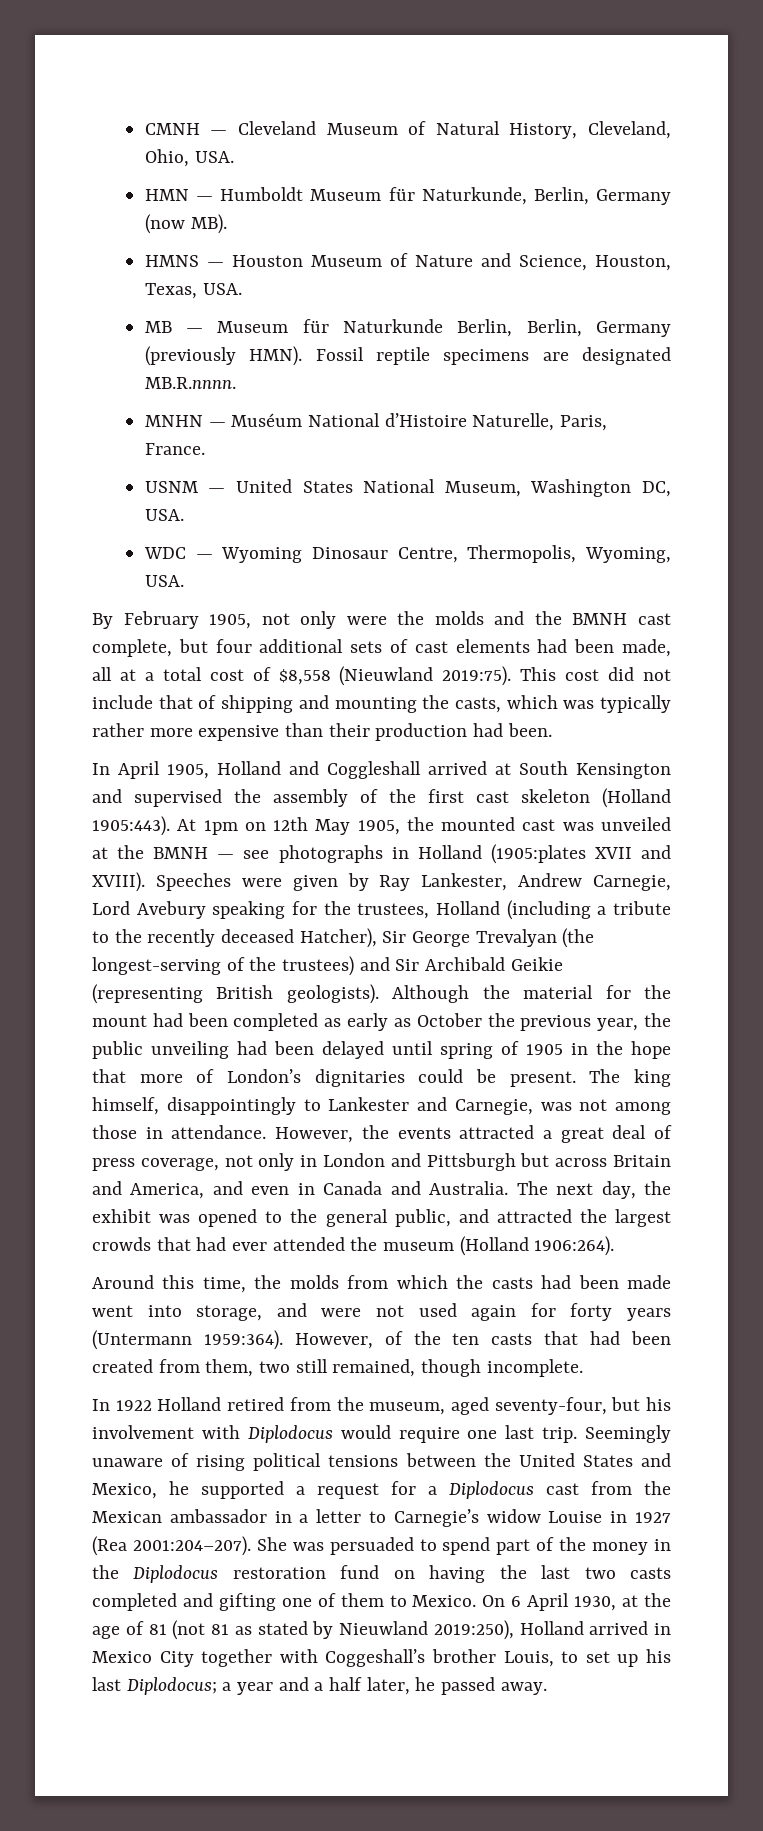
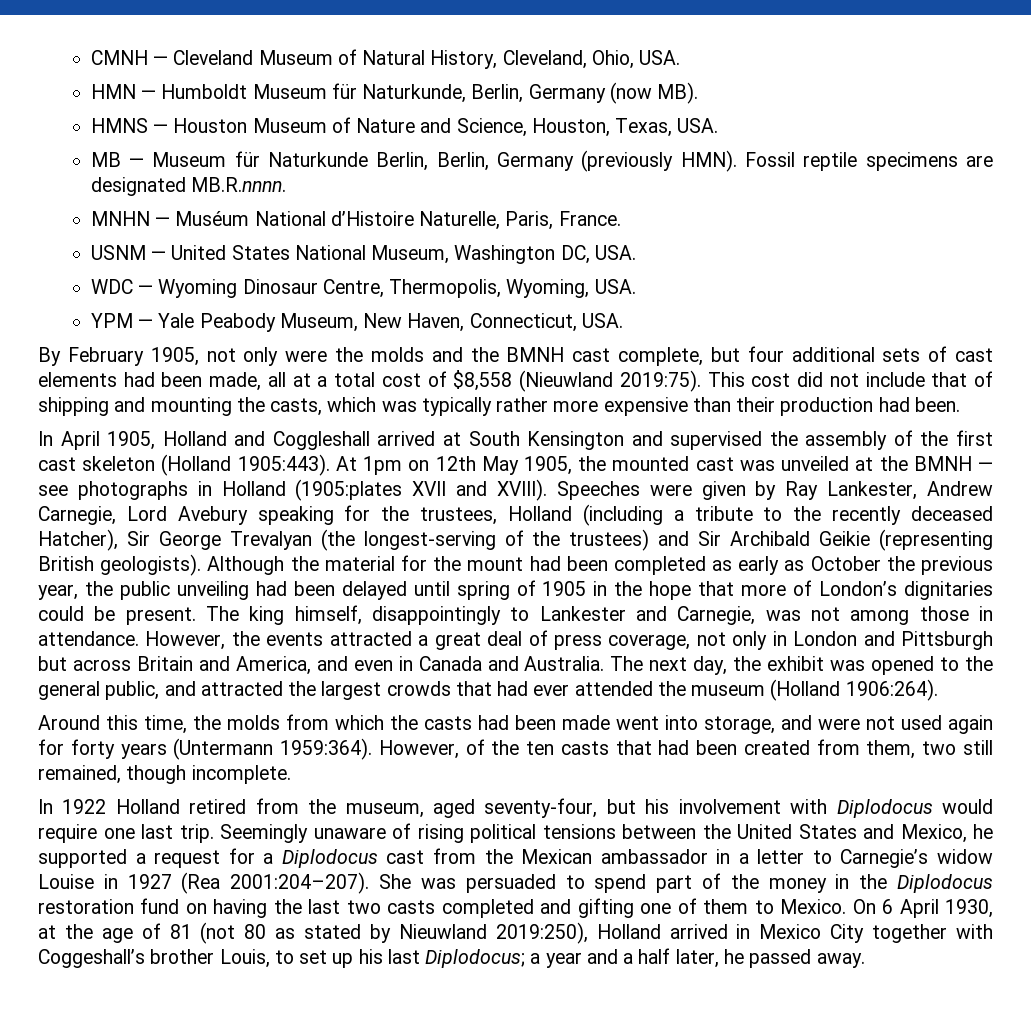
+ YPM — Yale Peabody Museum, New Haven, Connecticut, USA.
- On 6 April 1930, at the age of 81 (not 81 as stated by Nieuwland 2019:250), Holland arrived in Mexico City together with Coggeshall’s brother Louis, to set up his last Diplodocus; a year and a half later, he passed away.
+ On 6 April 1930, at the age of 81 (not 80 as stated by Nieuwland 2019:250), Holland arrived in Mexico City together with Coggeshall’s brother Louis, to set up his last Diplodocus; a year and a half later, he passed away.

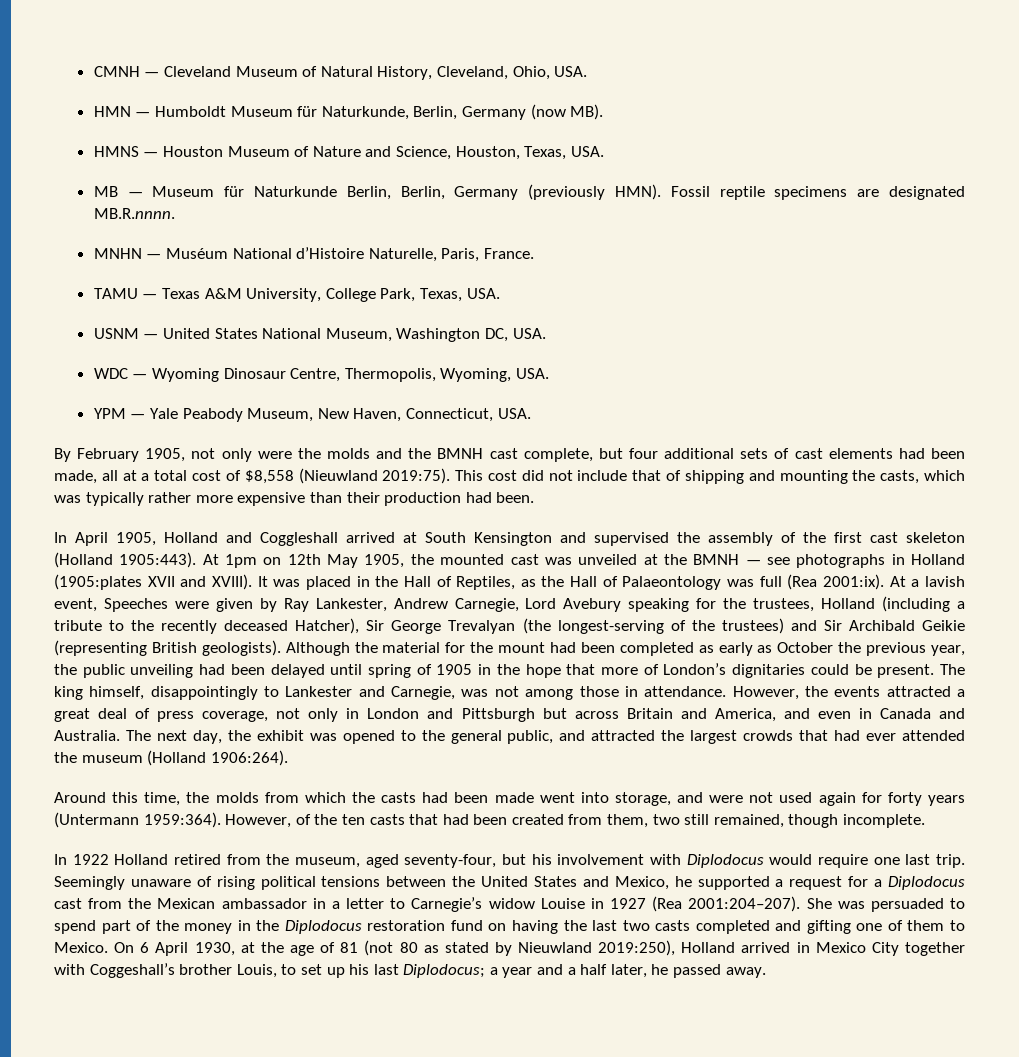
+ TAMU — Texas A&M University, College Park, Texas, USA.
- Speeches were given by Ray Lankester, Andrew Carnegie, Lord Avebury speaking for the trustees, Holland (including a tribute to the recently deceased Hatcher), Sir George Trevalyan (the longest-serving of the trustees) and Sir Archibald Geikie (representing British geologists).
+ It was placed in the Hall of Reptiles, as the Hall of Palaeontology was full (Rea 2001:ix). At a lavish event, Speeches were given by Ray Lankester, Andrew Carnegie, Lord Avebury speaking for the trustees, Holland (including a tribute to the recently deceased Hatcher), Sir George Trevalyan (the longest-serving of the trustees) and Sir Archibald Geikie (representing British geologists).

